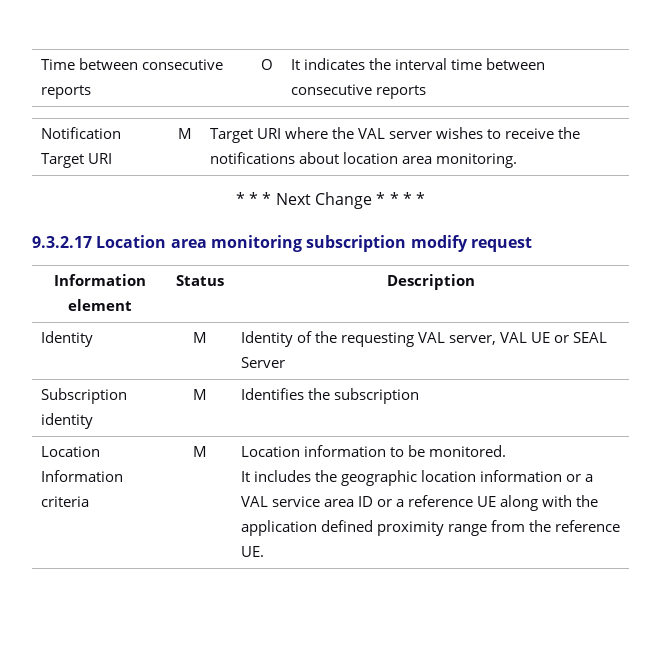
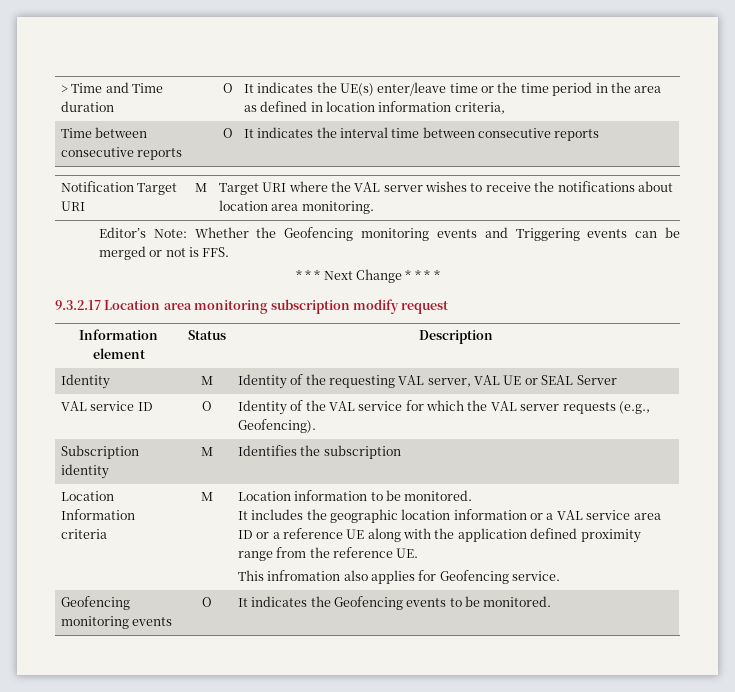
+ > Time and Time duration | O | It indicates the UE(s) enter/leave time or the time period in the area as defined in location information criteria,
+ Editor’s Note: Whether the Geofencing monitoring events and Triggering events can be merged or not is FFS.
+ VAL service ID | O | Identity of the VAL service for which the VAL server requests (e.g., Geofencing).
+ This infromation also applies for Geofencing service.
+ Geofencing monitoring events | O | It indicates the Geofencing events to be monitored.

